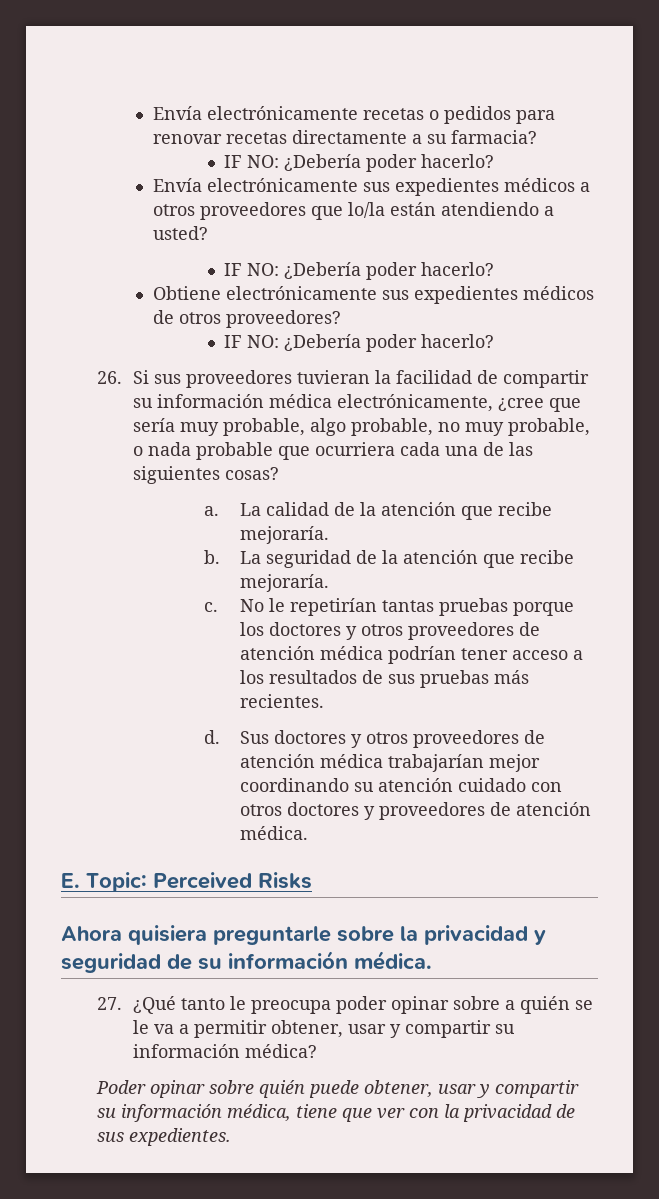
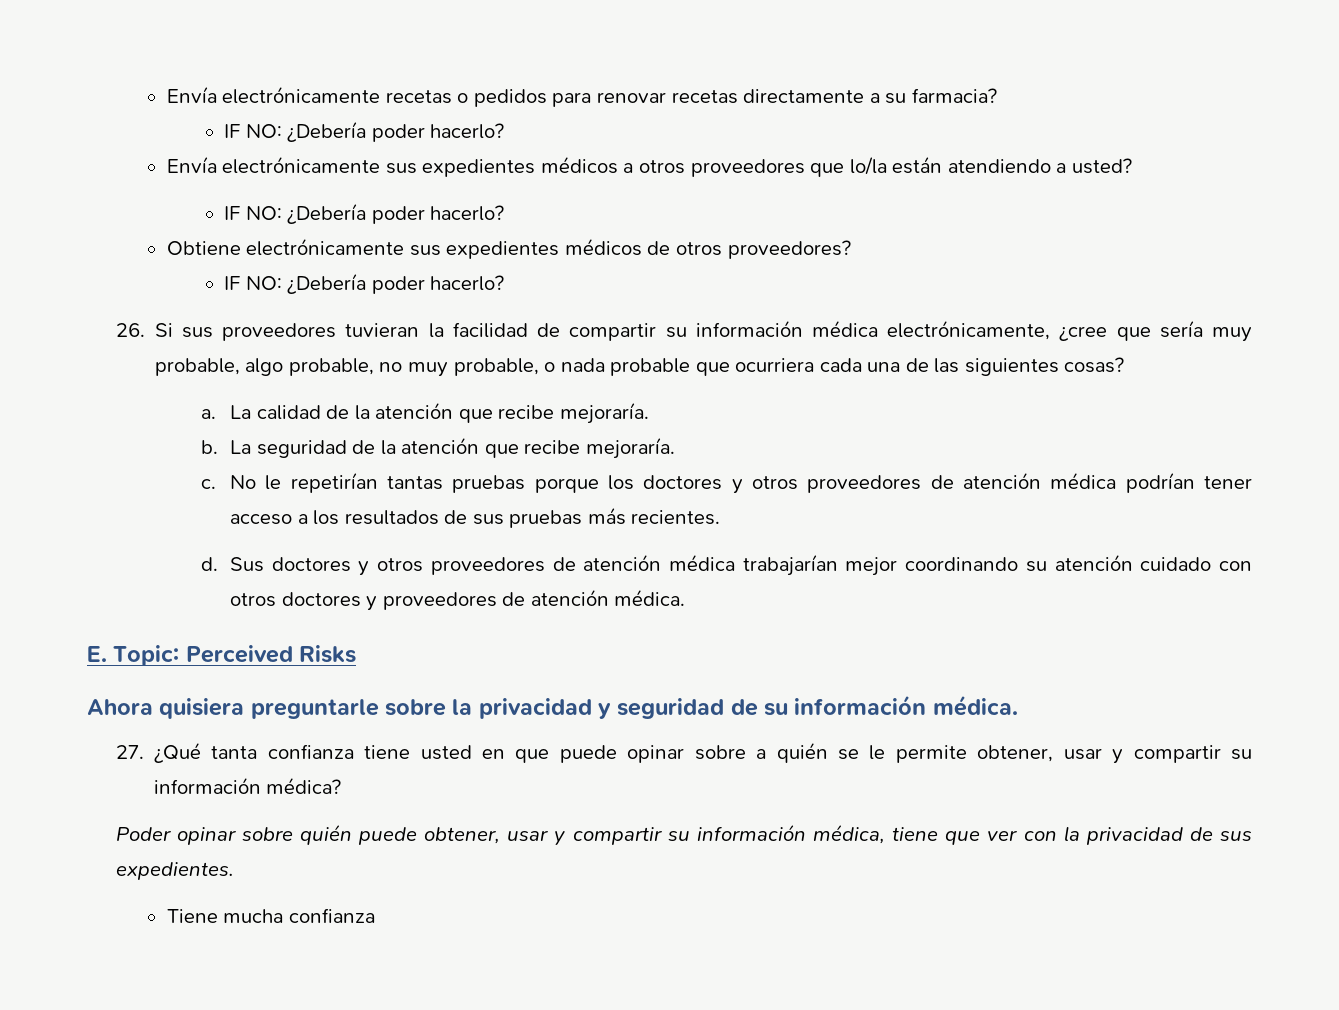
- 27. ¿Qué tanto le preocupa poder opinar sobre a quién se le va a permitir obtener, usar y compartir su información médica?
+ 27. ¿Qué tanta confianza tiene usted en que puede opinar sobre a quién se le permite obtener, usar y compartir su información médica?
+ Tiene mucha confianza

